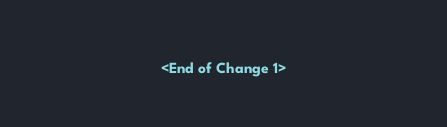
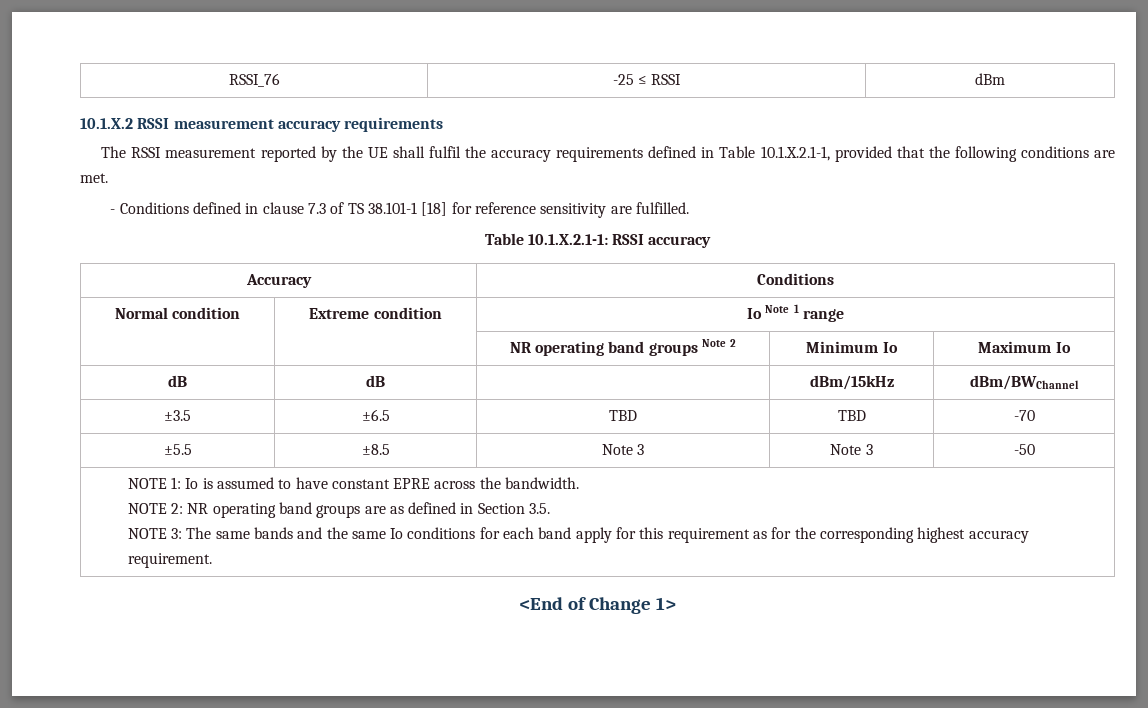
+ RSSI_76 | -25 ≤ RSSI | dBm
+ 10.1.X.2 RSSI measurement accuracy requirements
+ The RSSI measurement reported by the UE shall fulfil the accuracy requirements defined in Table 10.1.X.2.1-1, provided that the following conditions are met.
+ - Conditions defined in clause 7.3 of TS 38.101-1 [18] for reference sensitivity are fulfilled.
+ Table 10.1.X.2.1-1: RSSI accuracy
+ Accuracy | Conditions
+ Normal condition | Extreme condition | Io Note 1 range
+ | | NR operating band groups Note 2 | Minimum Io | Maximum Io
+ dB | dB | | dBm/15kHz | dBm/BWChannel
+ ±3.5 | ±6.5 | TBD | TBD | -70
+ ±5.5 | ±8.5 | Note 3 | Note 3 | -50
+ NOTE 1: Io is assumed to have constant EPRE across the bandwidth.
+ NOTE 2: NR operating band groups are as defined in Section 3.5.
+ NOTE 3: The same bands and the same Io conditions for each band apply for this requirement as for the corresponding highest accuracy requirement.

